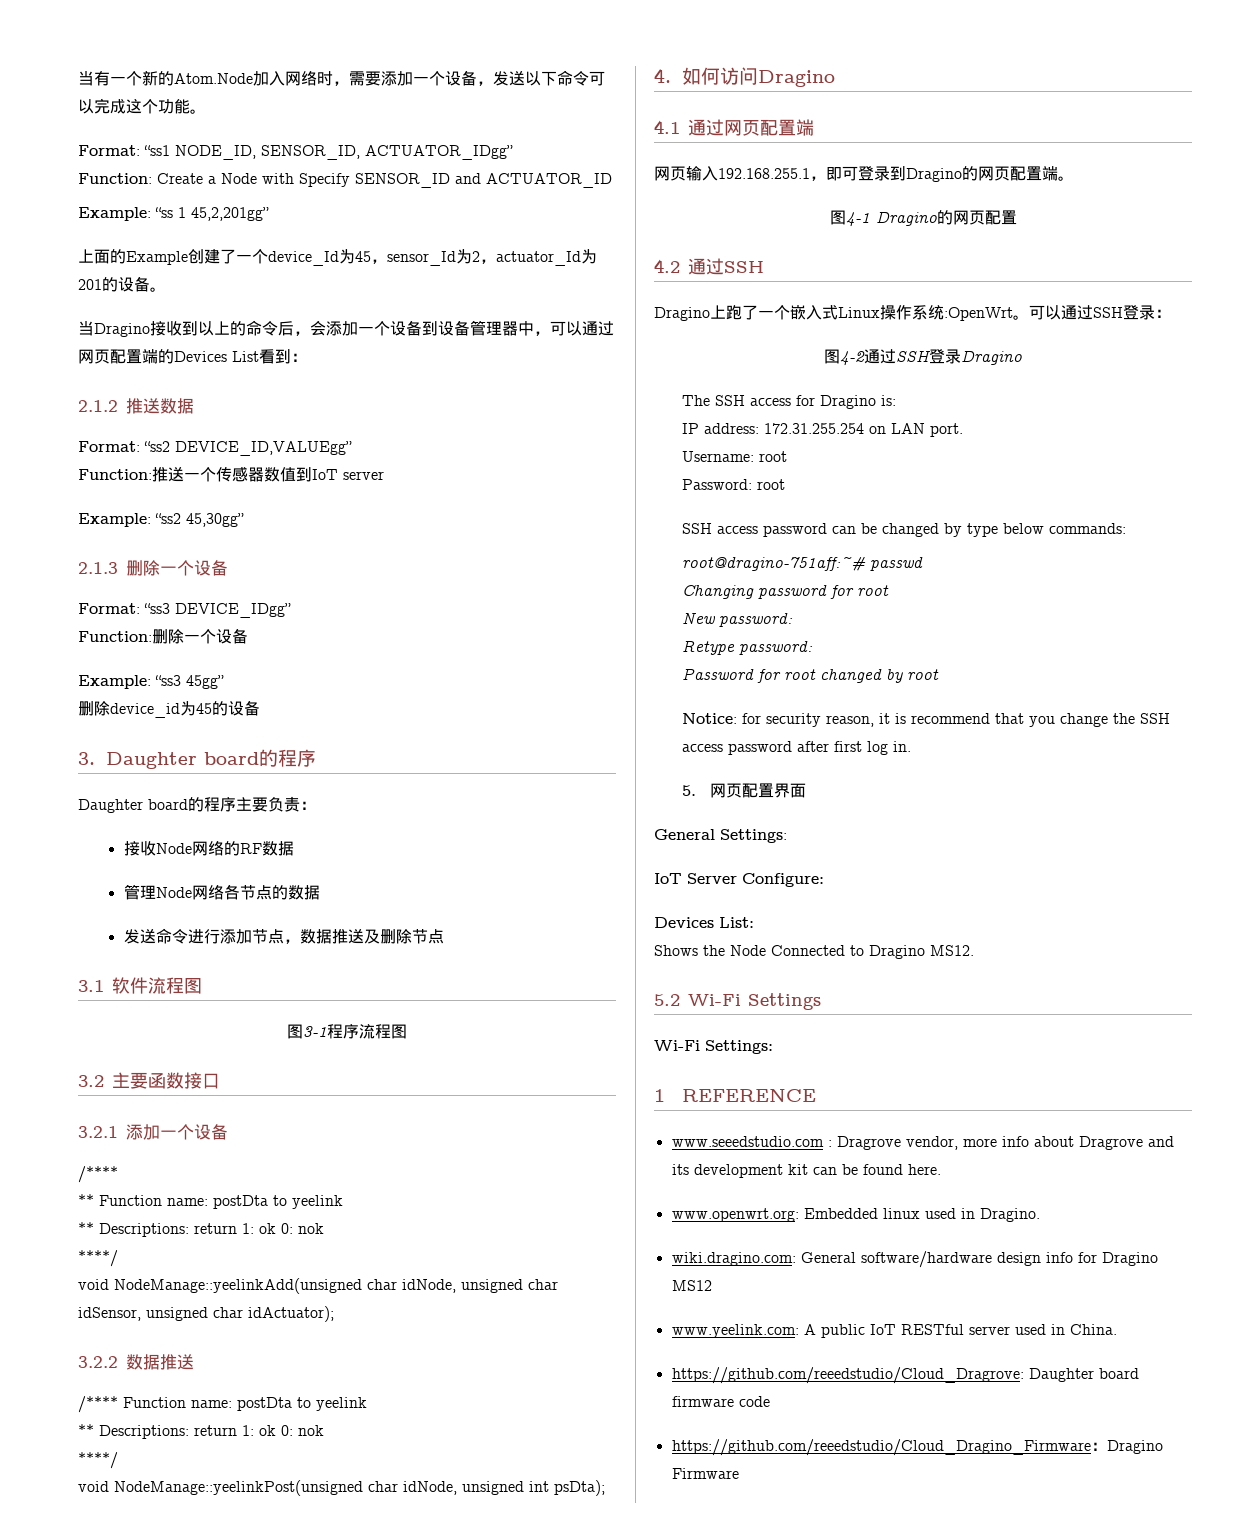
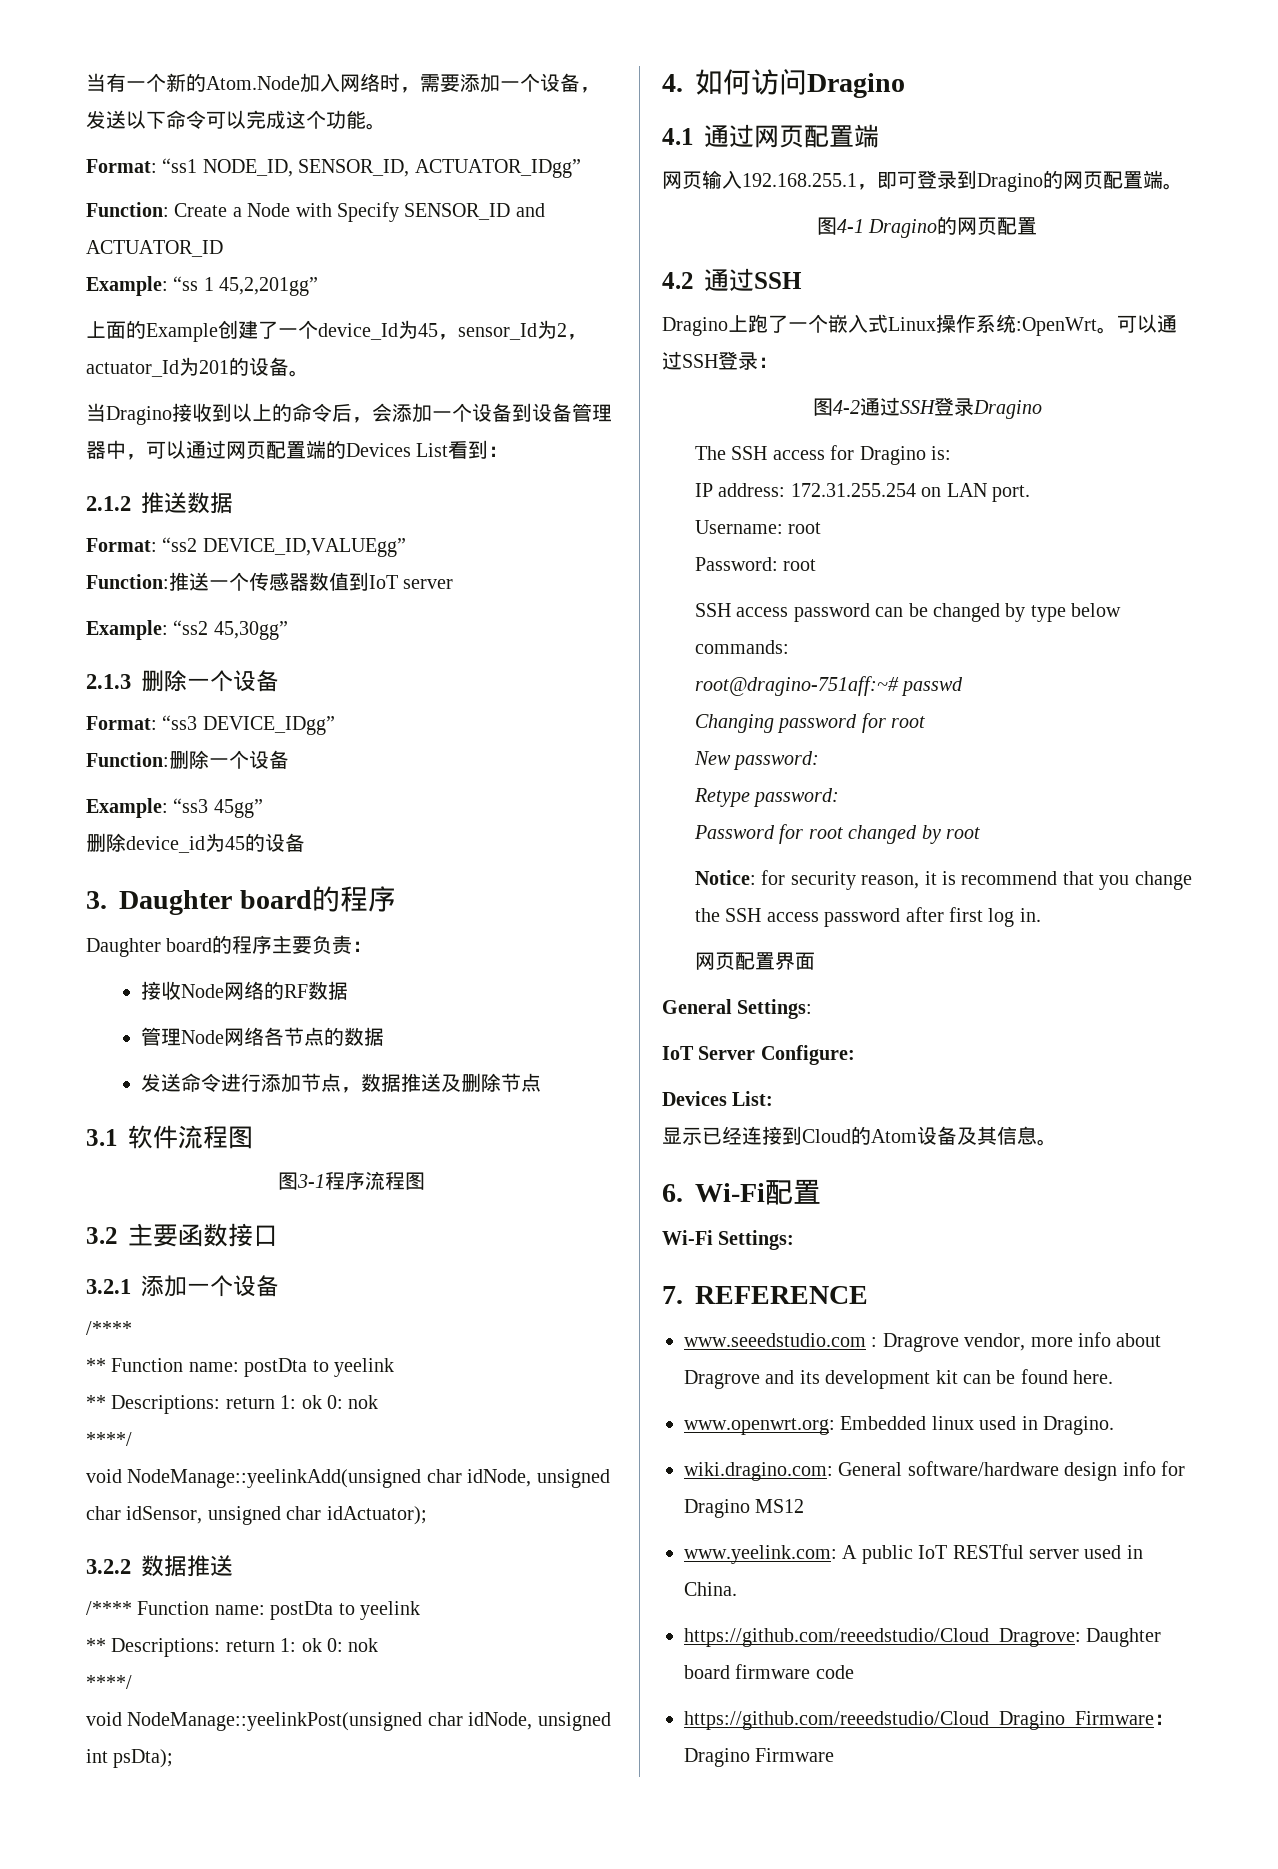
- 5.网页配置界面
+ 网页配置界面
- Shows the Node Connected to Dragino MS12.
- 5.2 Wi-Fi Settings
+ 显示已经连接到Cloud的Atom设备及其信息。
+ 6. Wi-Fi配置
- 1 REFERENCE
+ 7. REFERENCE

